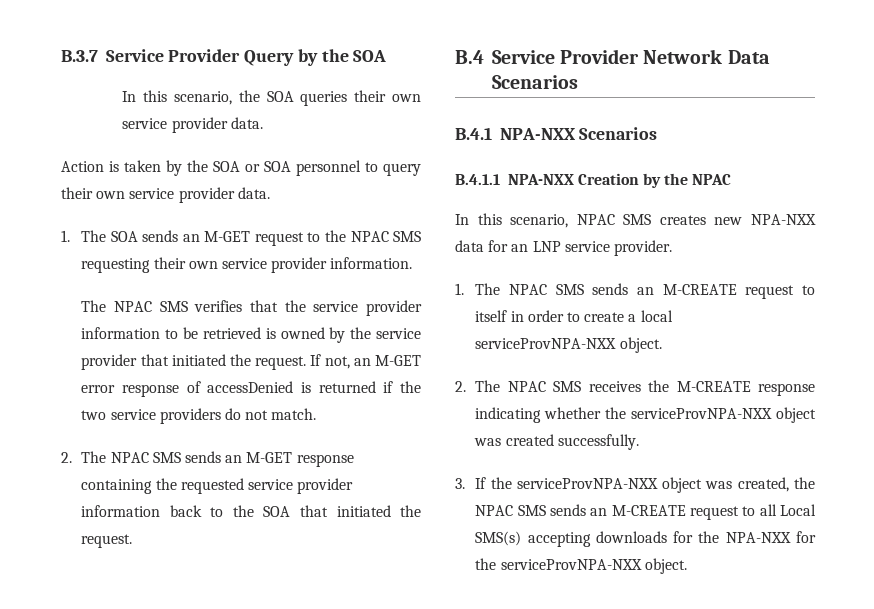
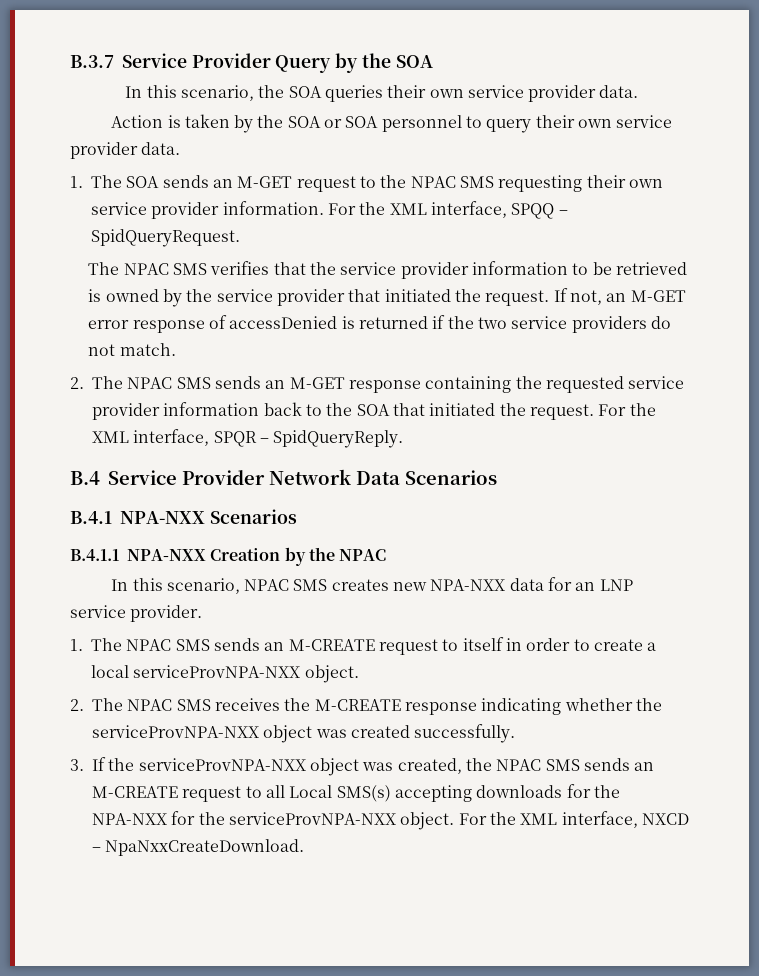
+ For the XML interface, SPQQ – SpidQueryRequest.
+ For the XML interface, SPQR – SpidQueryReply.
+ For the XML interface, NXCD – NpaNxxCreateDownload.

